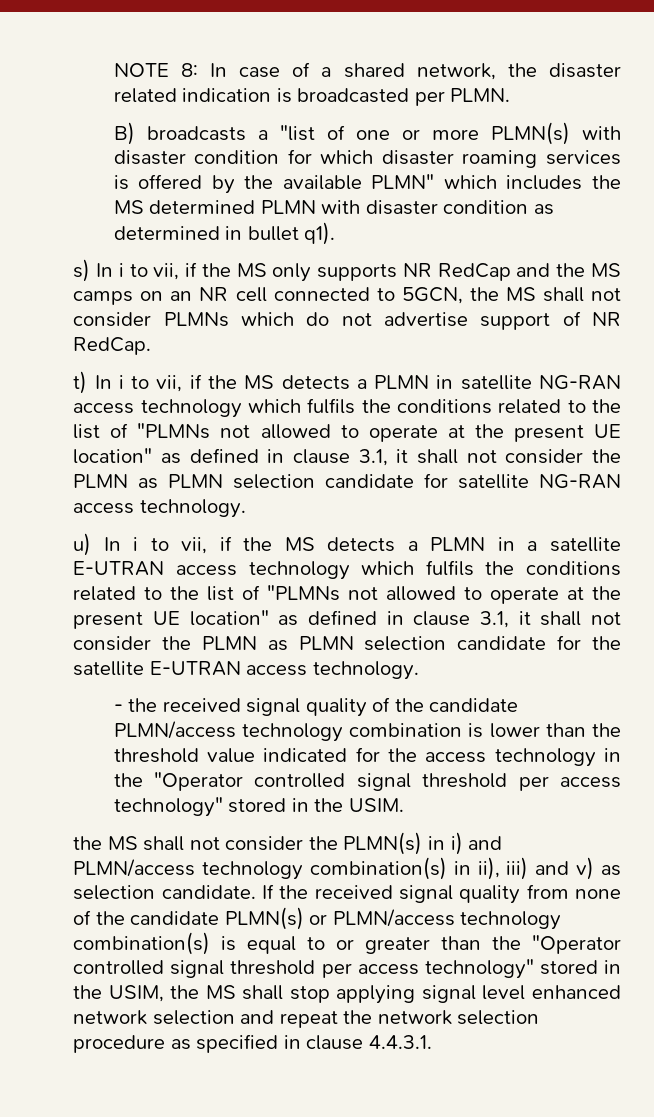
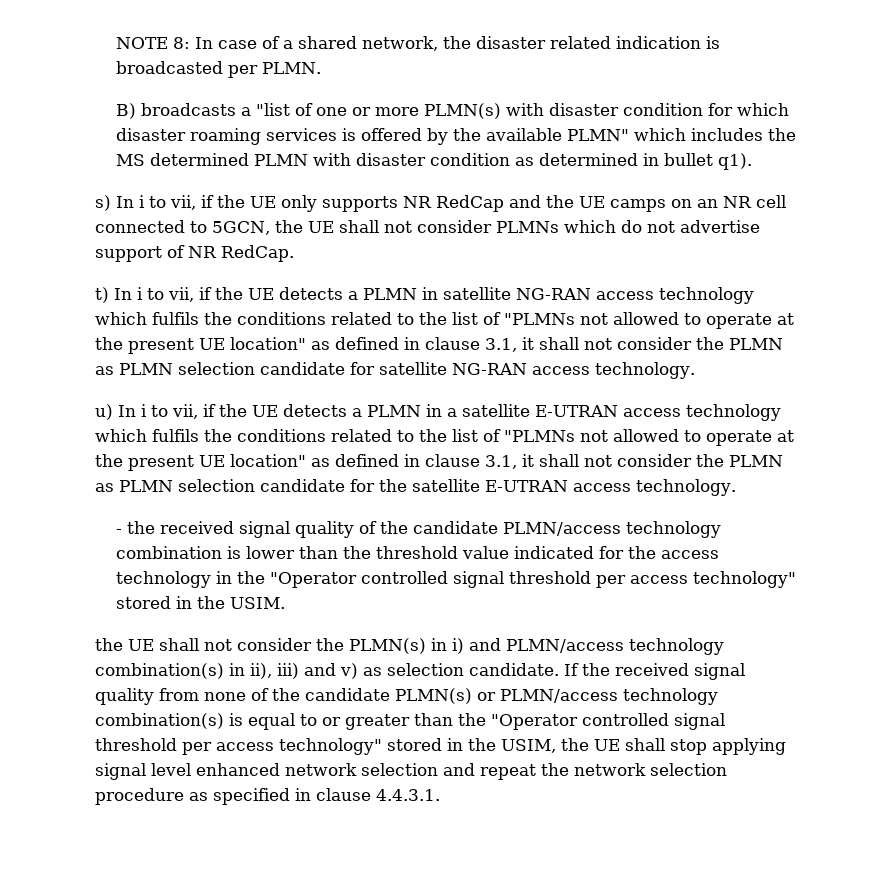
- s) In i to vii, if the MS only supports NR RedCap and the MS camps on an NR cell connected to 5GCN, the MS shall not consider PLMNs which do not advertise support of NR RedCap.
+ s) In i to vii, if the UE only supports NR RedCap and the UE camps on an NR cell connected to 5GCN, the UE shall not consider PLMNs which do not advertise support of NR RedCap.
- t) In i to vii, if the MS detects a PLMN in satellite NG-RAN access technology which fulfils the conditions related to the list of "PLMNs not allowed to operate at the present UE location" as defined in clause 3.1, it shall not consider the PLMN as PLMN selection candidate for satellite NG-RAN access technology.
+ t) In i to vii, if the UE detects a PLMN in satellite NG-RAN access technology which fulfils the conditions related to the list of "PLMNs not allowed to operate at the present UE location" as defined in clause 3.1, it shall not consider the PLMN as PLMN selection candidate for satellite NG-RAN access technology.
- u) In i to vii, if the MS detects a PLMN in a satellite E-UTRAN access technology which fulfils the conditions related to the list of "PLMNs not allowed to operate at the present UE location" as defined in clause 3.1, it shall not consider the PLMN as PLMN selection candidate for the satellite E-UTRAN access technology.
+ u) In i to vii, if the UE detects a PLMN in a satellite E-UTRAN access technology which fulfils the conditions related to the list of "PLMNs not allowed to operate at the present UE location" as defined in clause 3.1, it shall not consider the PLMN as PLMN selection candidate for the satellite E-UTRAN access technology.
- the MS shall not consider the PLMN(s) in i) and PLMN/access technology combination(s) in ii), iii) and v) as selection candidate.
+ the UE shall not consider the PLMN(s) in i) and PLMN/access technology combination(s) in ii), iii) and v) as selection candidate.
- If the received signal quality from none of the candidate PLMN(s) or PLMN/access technology combination(s) is equal to or greater than the "Operator controlled signal threshold per access technology" stored in the USIM, the MS shall stop applying signal level enhanced network selection and repeat the network selection procedure as specified in clause 4.4.3.1.
+ If the received signal quality from none of the candidate PLMN(s) or PLMN/access technology combination(s) is equal to or greater than the "Operator controlled signal threshold per access technology" stored in the USIM, the UE shall stop applying signal level enhanced network selection and repeat the network selection procedure as specified in clause 4.4.3.1.

